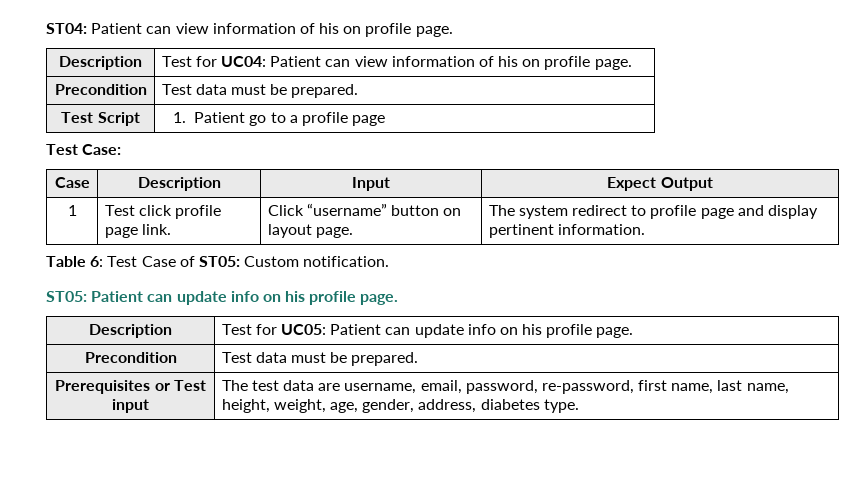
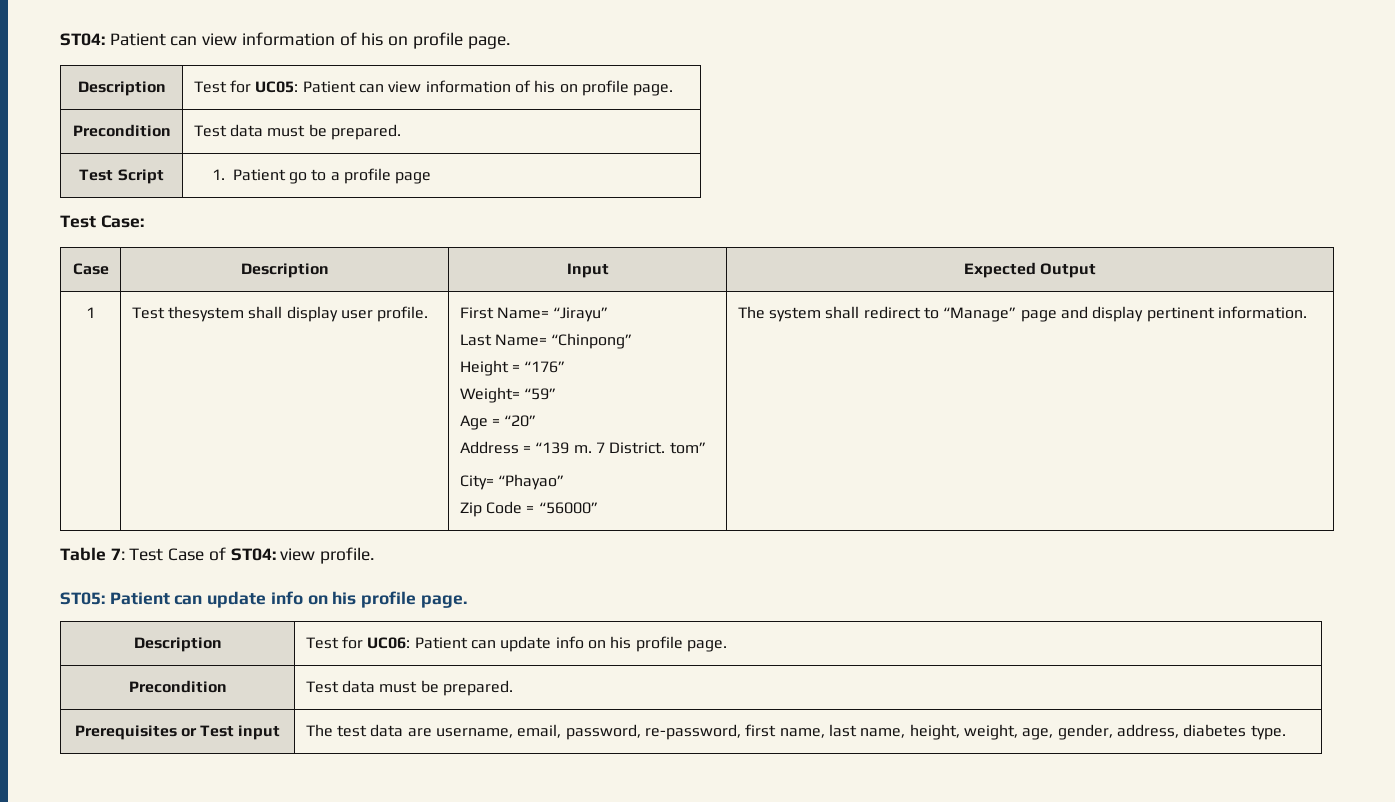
- Description | Test for UC04: Patient can view information of his on profile page.
+ Description | Test for UC05: Patient can view information of his on profile page.
- Case | Description | Input | Expect Output
+ Case | Description | Input | Expected Output
- Test click profile page link. | Click “username” button on layout page.
+ Test thesystem shall display user profile. | First Name= “Jirayu”
+ Last Name= “Chinpong”
+ Height = “176”
+ Weight= “59”
+ Age = “20”
+ Address = “139 m. 7 District. tom”
+ City= “Phayao”
+ Zip Code = “56000”
- The system redirect to profile page and display pertinent information.
+ The system shall redirect to “Manage” page and display pertinent information.
- Table 6: Test Case of ST05: Custom notification.
+ Table 7: Test Case of ST04: view profile.
- Description | Test for UC05: Patient can update info on his profile page.
+ Description | Test for UC06: Patient can update info on his profile page.

